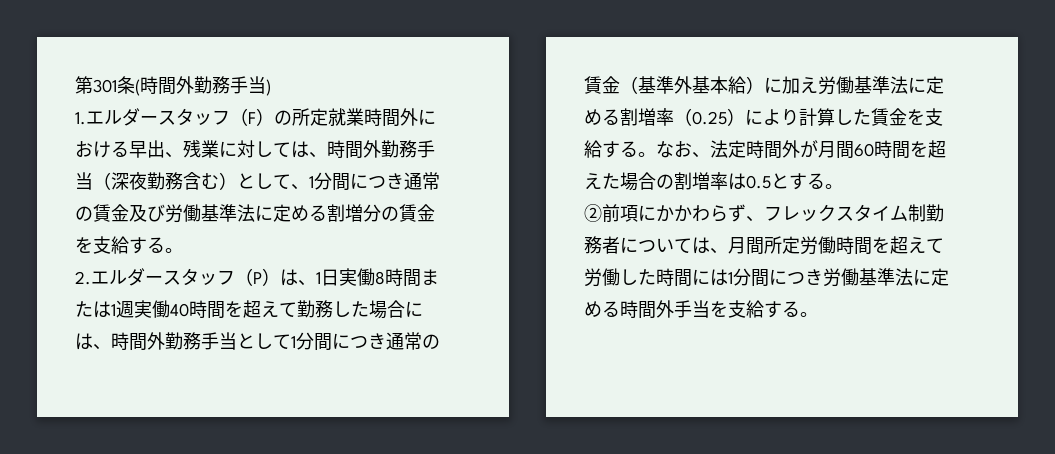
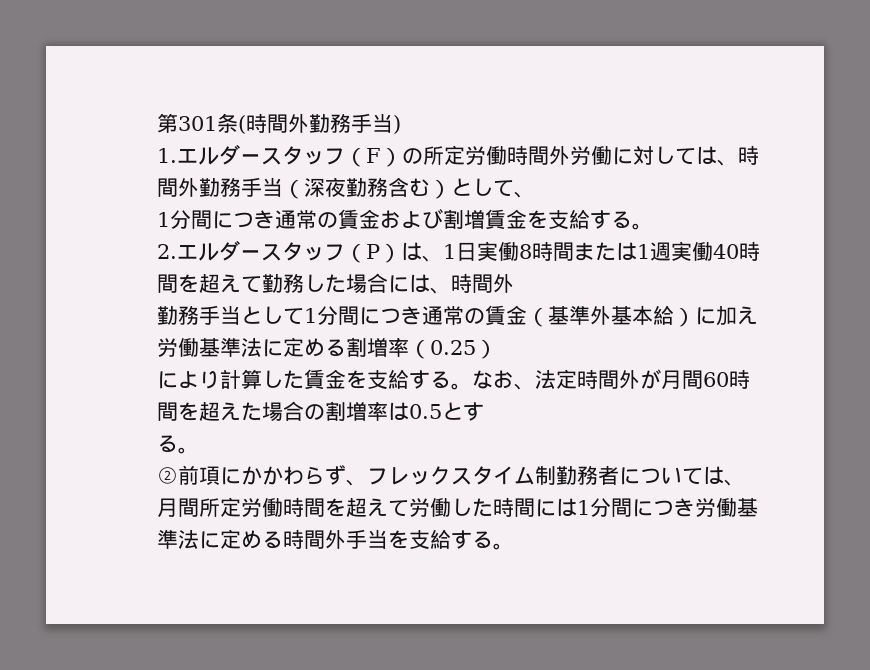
- 1.エルダースタッフ（F）の所定就業時間外における早出、残業に対しては、時間外勤務手当（深夜勤務含む）として、1分間につき通常の賃金及び労働基準法に定める割増分の賃金を支給する。
+ 1.エルダースタッフ（F）の所定労働時間外労働に対しては、時間外勤務手当（深夜勤務含む）として、
+ 1分間につき通常の賃金および割増賃金を支給する。
- 2.エルダースタッフ（P）は、1日実働8時間または1週実働40時間を超えて勤務した場合には、時間外勤務手当として1分間につき通常の賃金（基準外基本給）に加え労働基準法に定める割増率（0.25）により計算した賃金を支給する。
+ 2.エルダースタッフ（P）は、1日実働8時間または1週実働40時間を超えて勤務した場合には、時間外
+ 勤務手当として1分間につき通常の賃金（基準外基本給）に加え労働基準法に定める割増率（0.25）
+ により計算した賃金を支給する。
- なお、法定時間外が月間60時間を超えた場合の割増率は0.5とする。
+ なお、法定時間外が月間60時間を超えた場合の割増率は0.5とす
+ る。

